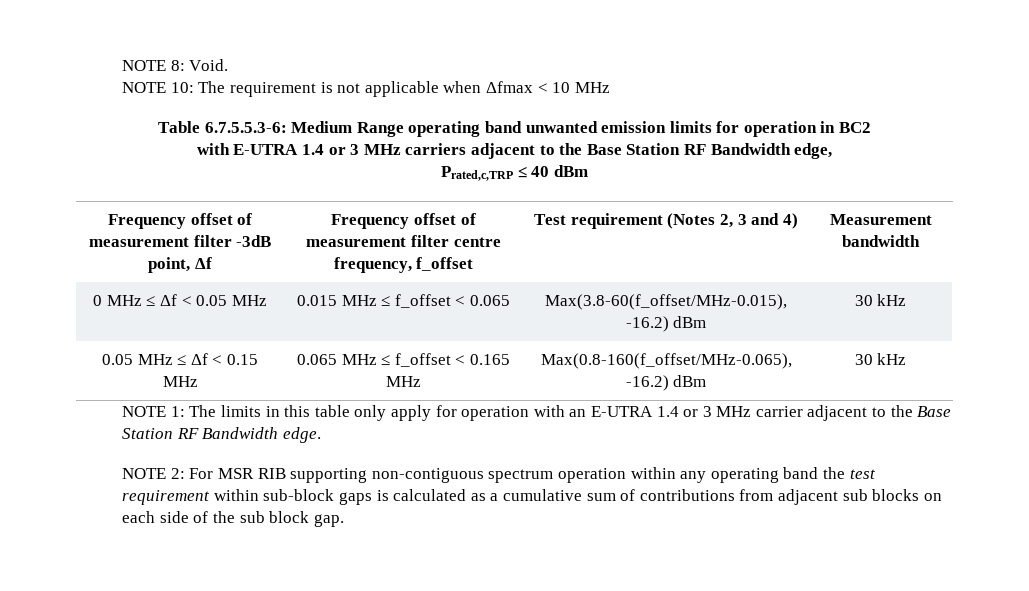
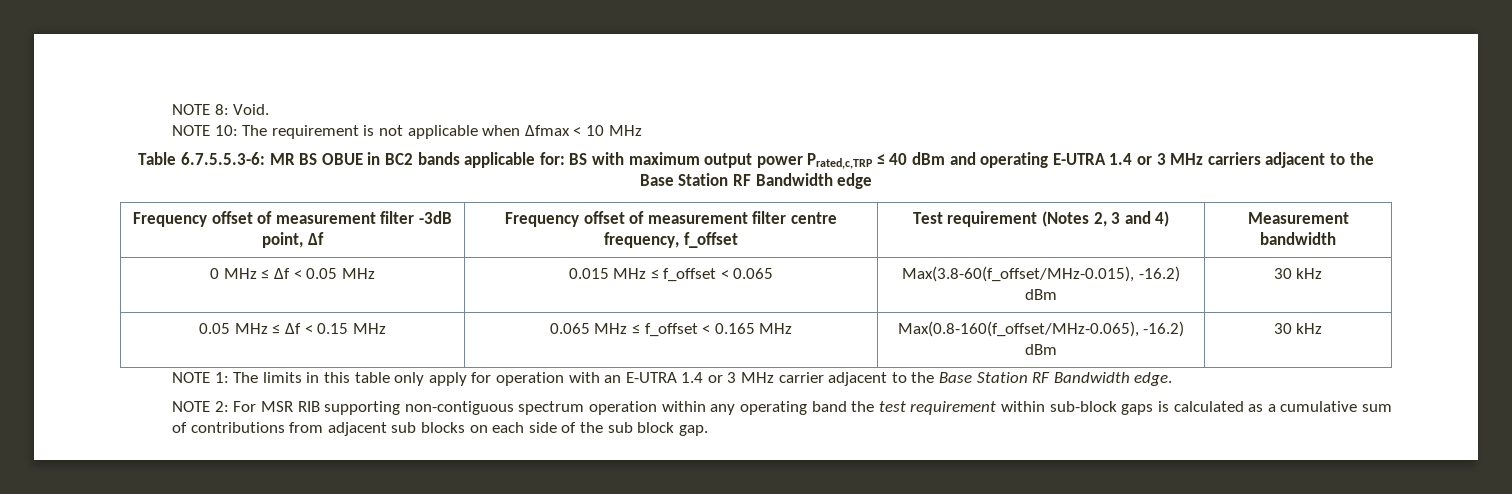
- Table 6.7.5.5.3-6: Medium Range operating band unwanted emission limits for operation in BC2
- with E-UTRA 1.4 or 3 MHz carriers adjacent to the Base Station RF Bandwidth edge,
- Prated,c,TRP ≤ 40 dBm
+ Table 6.7.5.5.3-6: MR BS OBUE in BC2 bands applicable for: BS with maximum output power Prated,c,TRP ≤ 40 dBm and operating E-UTRA 1.4 or 3 MHz carriers adjacent to the Base Station RF Bandwidth edge

